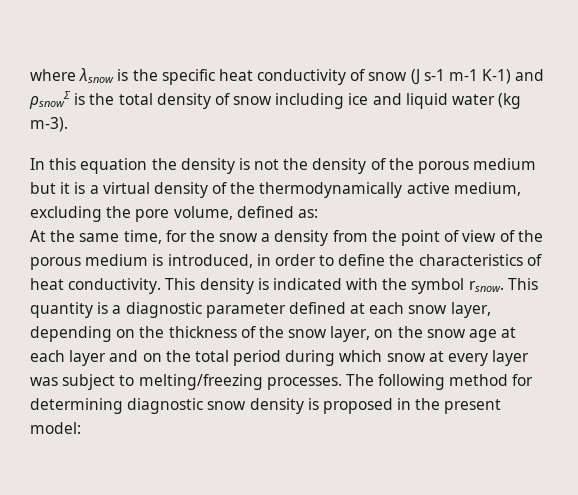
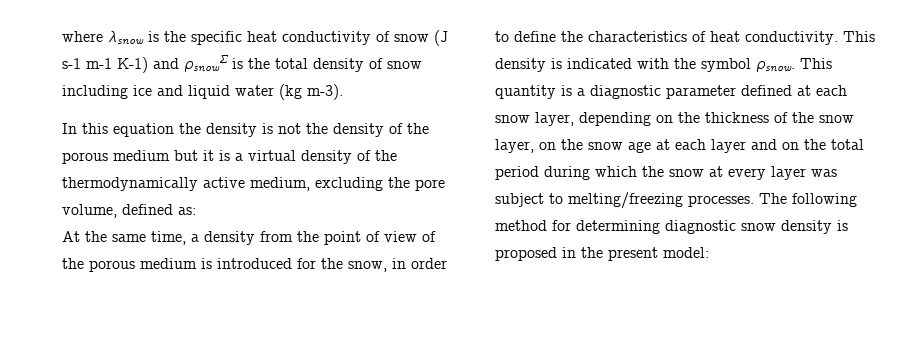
- At the same time, for the snow a density from the point of view of the porous medium is introduced, in order to define the characteristics of heat conductivity.
+ At the same time, a density from the point of view of the porous medium is introduced for the snow, in order to define the characteristics of heat conductivity.
- This density is indicated with the symbol rsnow.
+ This density is indicated with the symbol ρsnow.
- This quantity is a diagnostic parameter defined at each snow layer, depending on the thickness of the snow layer, on the snow age at each layer and on the total period during which snow at every layer was subject to melting/freezing processes.
+ This quantity is a diagnostic parameter defined at each snow layer, depending on the thickness of the snow layer, on the snow age at each layer and on the total period during which the snow at every layer was subject to melting/freezing processes.

